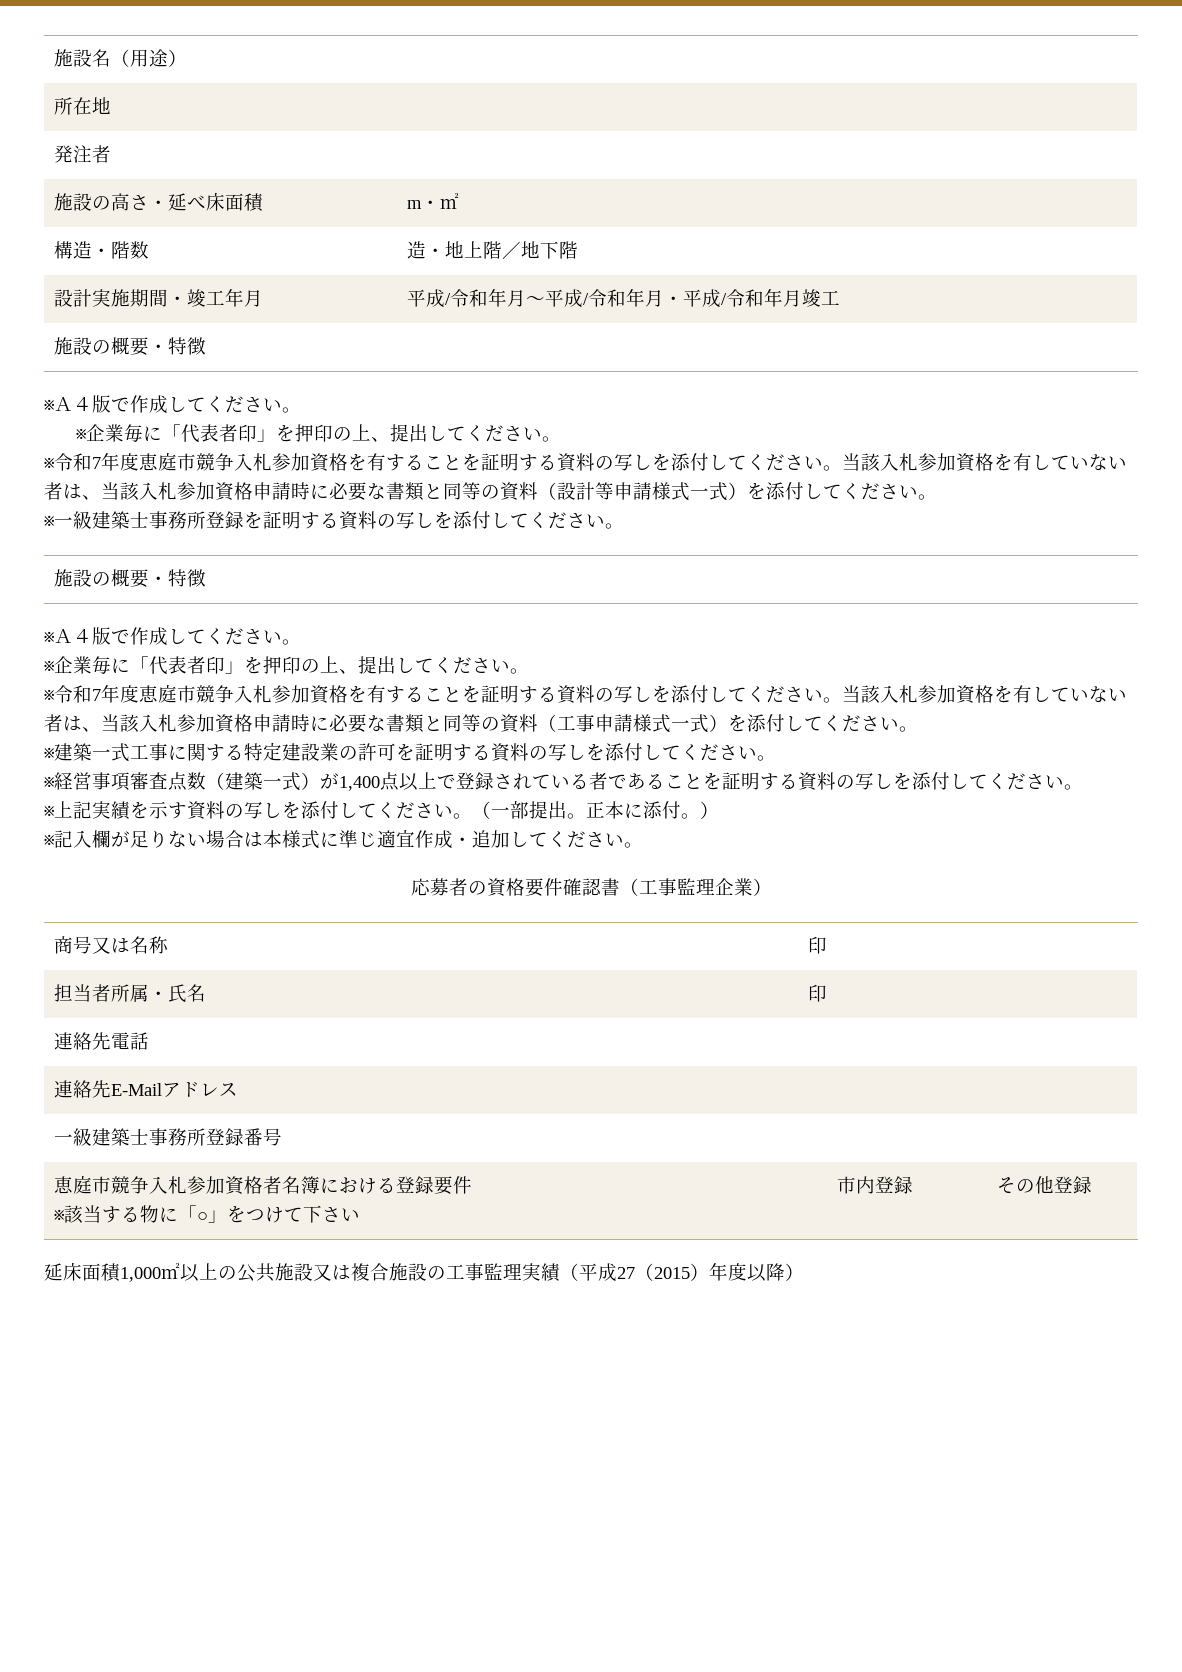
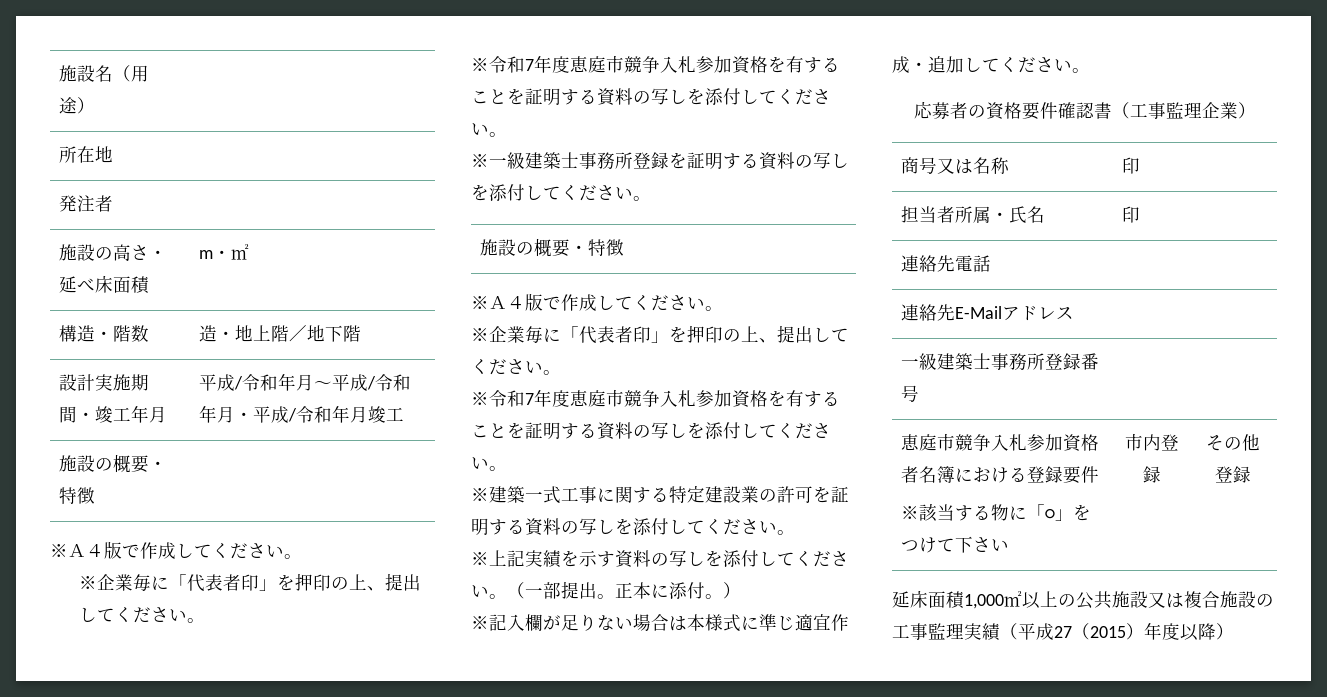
- 当該入札参加資格を有していない者は、当該入札参加資格申請時に必要な書類と同等の資料（設計等申請様式一式）を添付してください。
- 当該入札参加資格を有していない者は、当該入札参加資格申請時に必要な書類と同等の資料（工事申請様式一式）を添付してください。
- ※経営事項審査点数（建築一式）が1,400点以上で登録されている者であることを証明する資料の写しを添付してください。

